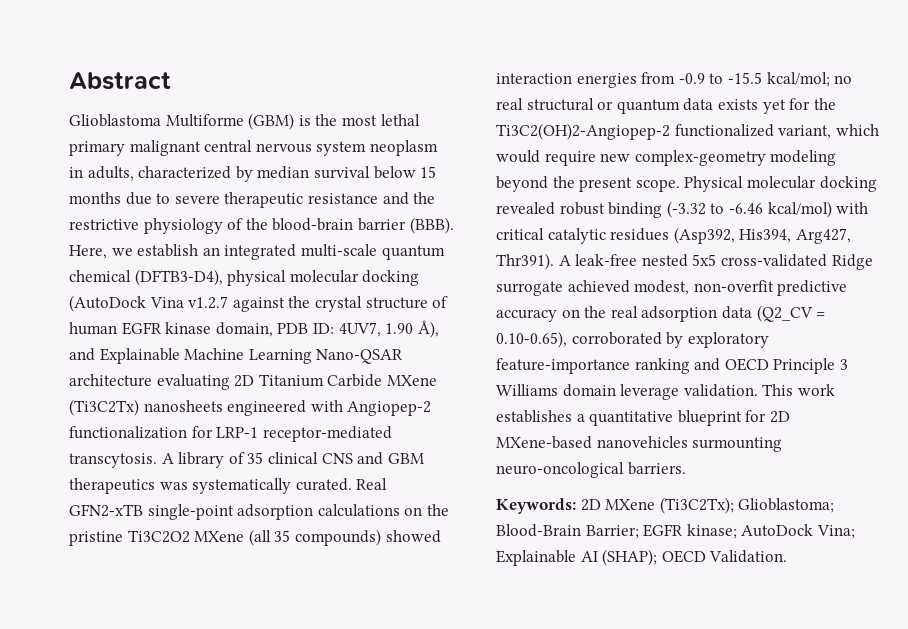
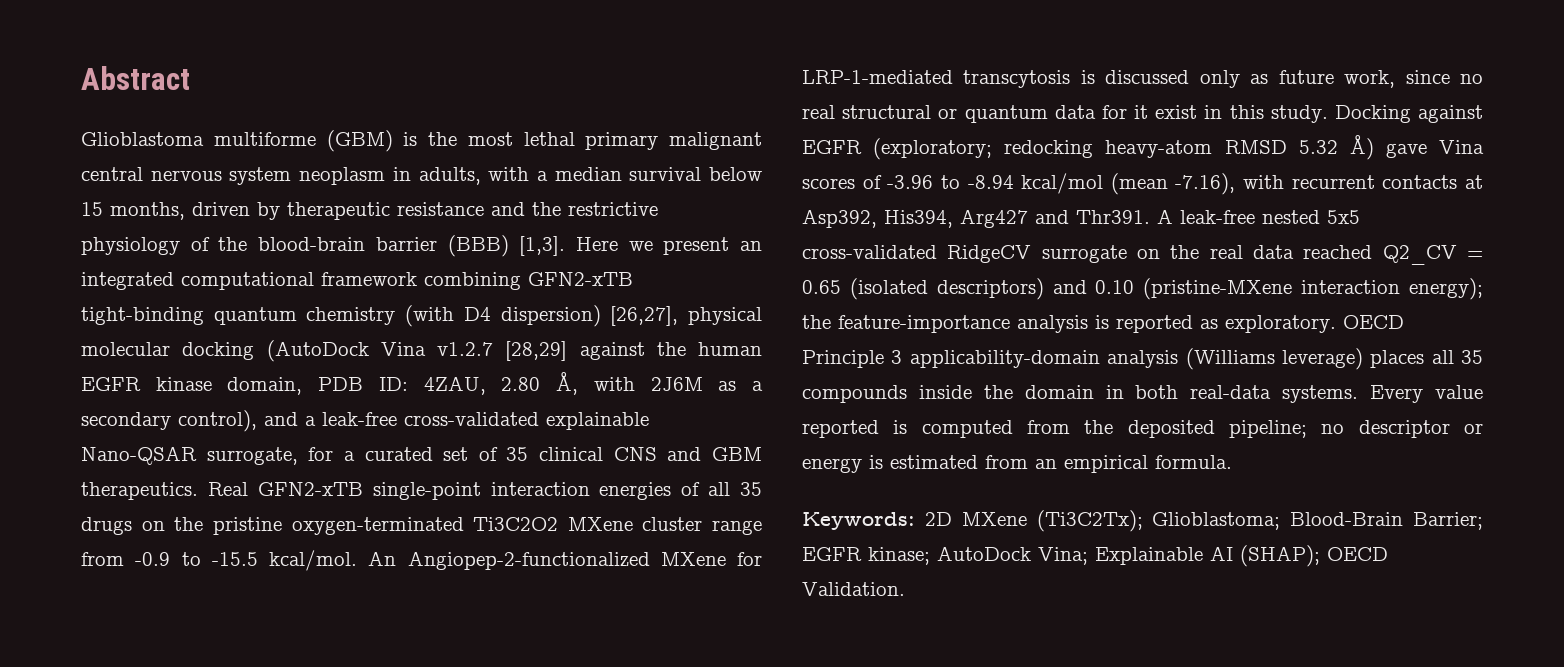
- Glioblastoma Multiforme (GBM) is the most lethal primary malignant central nervous system neoplasm in adults, characterized by median survival below 15 months due to severe therapeutic resistance and the restrictive physiology of the blood-brain barrier (BBB). Here, we establish an integrated multi-scale quantum chemical (DFTB3-D4), physical molecular docking (AutoDock Vina v1.2.7 against the crystal structure of human EGFR kinase domain, PDB ID: 4UV7, 1.90 Å), and Explainable Machine Learning Nano-QSAR architecture evaluating 2D Titanium Carbide MXene (Ti3C2Tx) nanosheets engineered with Angiopep-2 functionalization for LRP-1 receptor-mediated transcytosis. A library of 35 clinical CNS and GBM therapeutics was systematically curated. Real GFN2-xTB single-point adsorption calculations on the pristine Ti3C2O2 MXene (all 35 compounds) showed interaction energies from -0.9 to -15.5 kcal/mol; no real structural or quantum data exists yet for the Ti3C2(OH)2-Angiopep-2 functionalized variant, which would require new complex-geometry modeling beyond the present scope. Physical molecular docking revealed robust binding (-3.32 to -6.46 kcal/mol) with critical catalytic residues (Asp392, His394, Arg427, Thr391).
+ Glioblastoma multiforme (GBM) is the most lethal primary malignant central nervous system neoplasm in adults, with a median survival below 15 months, driven by therapeutic resistance and the restrictive physiology of the blood-brain barrier (BBB) [1,3]. Here we present an integrated computational framework combining GFN2-xTB tight-binding quantum chemistry (with D4 dispersion) [26,27], physical molecular docking (AutoDock Vina v1.2.7 [28,29] against the human EGFR kinase domain, PDB ID: 4ZAU, 2.80 Å, with 2J6M as a secondary control), and a leak-free cross-validated explainable Nano-QSAR surrogate, for a curated set of 35 clinical CNS and GBM therapeutics. Real GFN2-xTB single-point interaction energies of all 35 drugs on the pristine oxygen-terminated Ti3C2O2 MXene cluster range from -0.9 to -15.5 kcal/mol. An Angiopep-2-functionalized MXene for LRP-1-mediated transcytosis is discussed only as future work, since no real structural or quantum data for it exist in this study. Docking against EGFR (exploratory; redocking heavy-atom RMSD 5.32 Å) gave Vina scores of -3.96 to -8.94 kcal/mol (mean -7.16), with recurrent contacts at Asp392, His394, Arg427 and Thr391.
- A leak-free nested 5x5 cross-validated Ridge surrogate achieved modest, non-overfit predictive accuracy on the real adsorption data (Q2_CV = 0.10-0.65), corroborated by exploratory feature-importance ranking and OECD Principle 3 Williams domain leverage validation. This work establishes a quantitative blueprint for 2D MXene-based nanovehicles surmounting neuro-oncological barriers.
+ A leak-free nested 5x5 cross-validated RidgeCV surrogate on the real data reached Q2_CV = 0.65 (isolated descriptors) and 0.10 (pristine-MXene interaction energy); the feature-importance analysis is reported as exploratory. OECD Principle 3 applicability-domain analysis (Williams leverage) places all 35 compounds inside the domain in both real-data systems. Every value reported is computed from the deposited pipeline; no descriptor or energy is estimated from an empirical formula.

